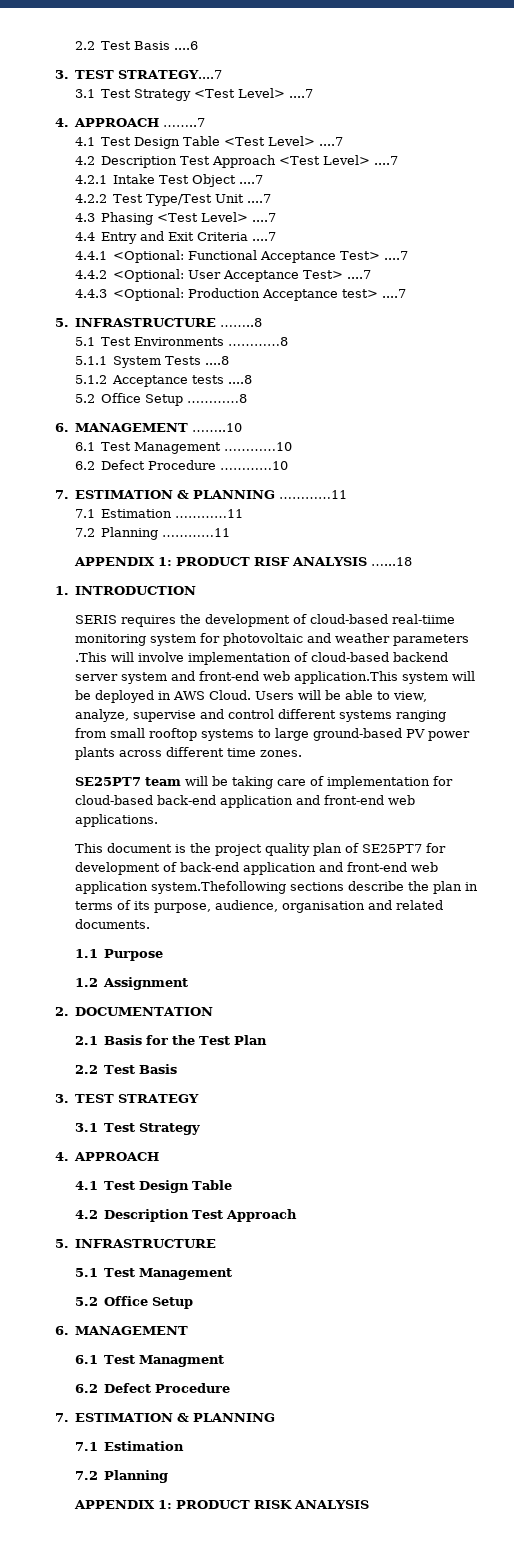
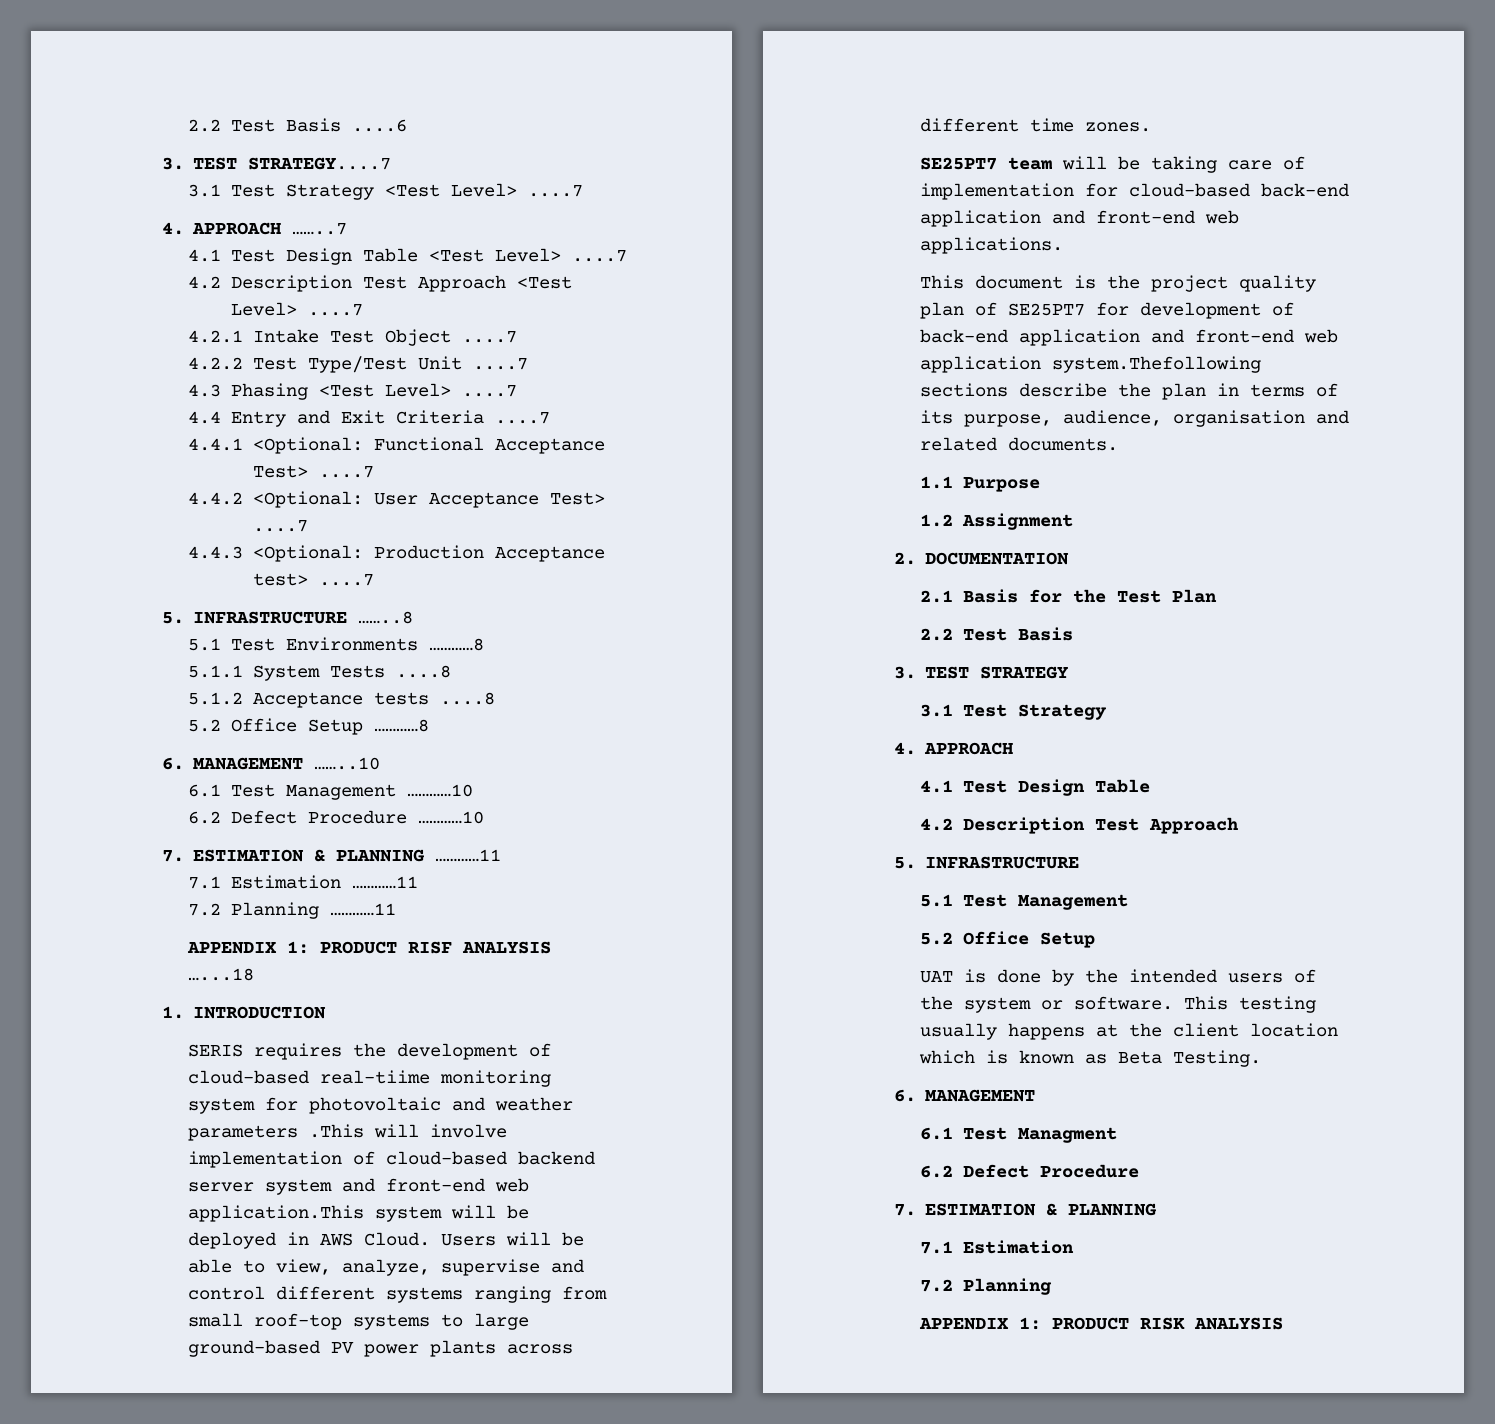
- Users will be able to view, analyze, supervise and control different systems ranging from small rooftop systems to large ground-based PV power plants across different time zones.
+ Users will be able to view, analyze, supervise and control different systems ranging from small roof-top systems to large ground-based PV power plants across different time zones.
+ UAT is done by the intended users of the system or software. This testing usually happens at the client location which is known as Beta Testing.

